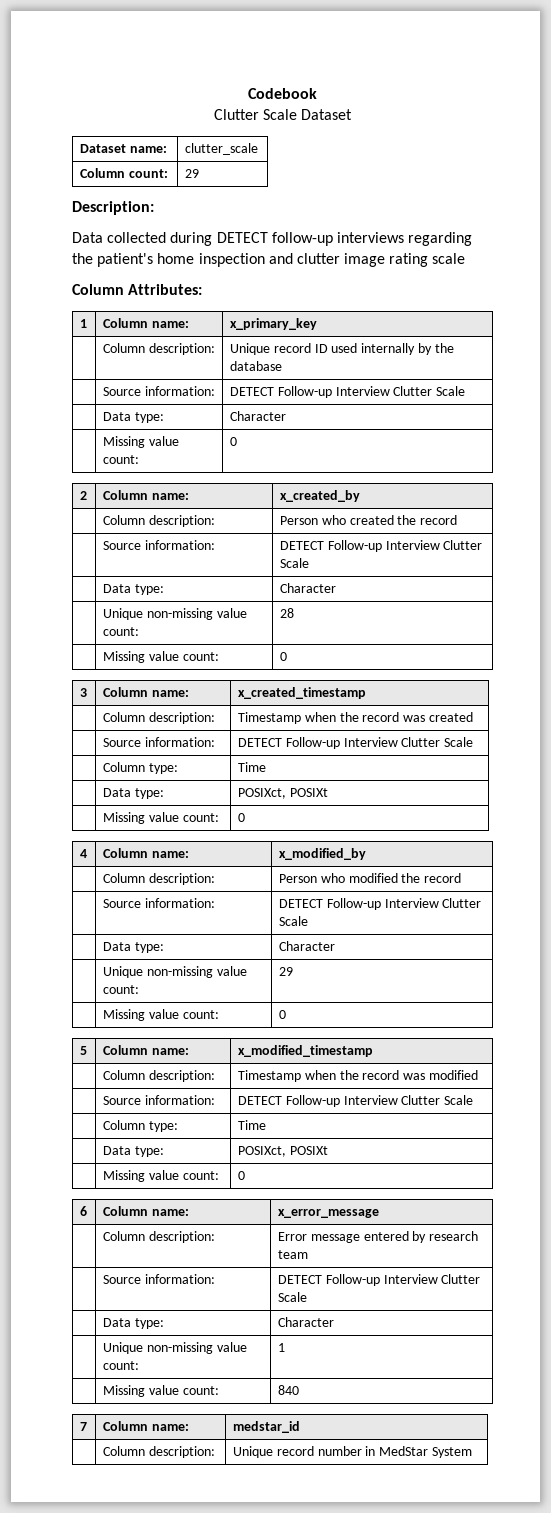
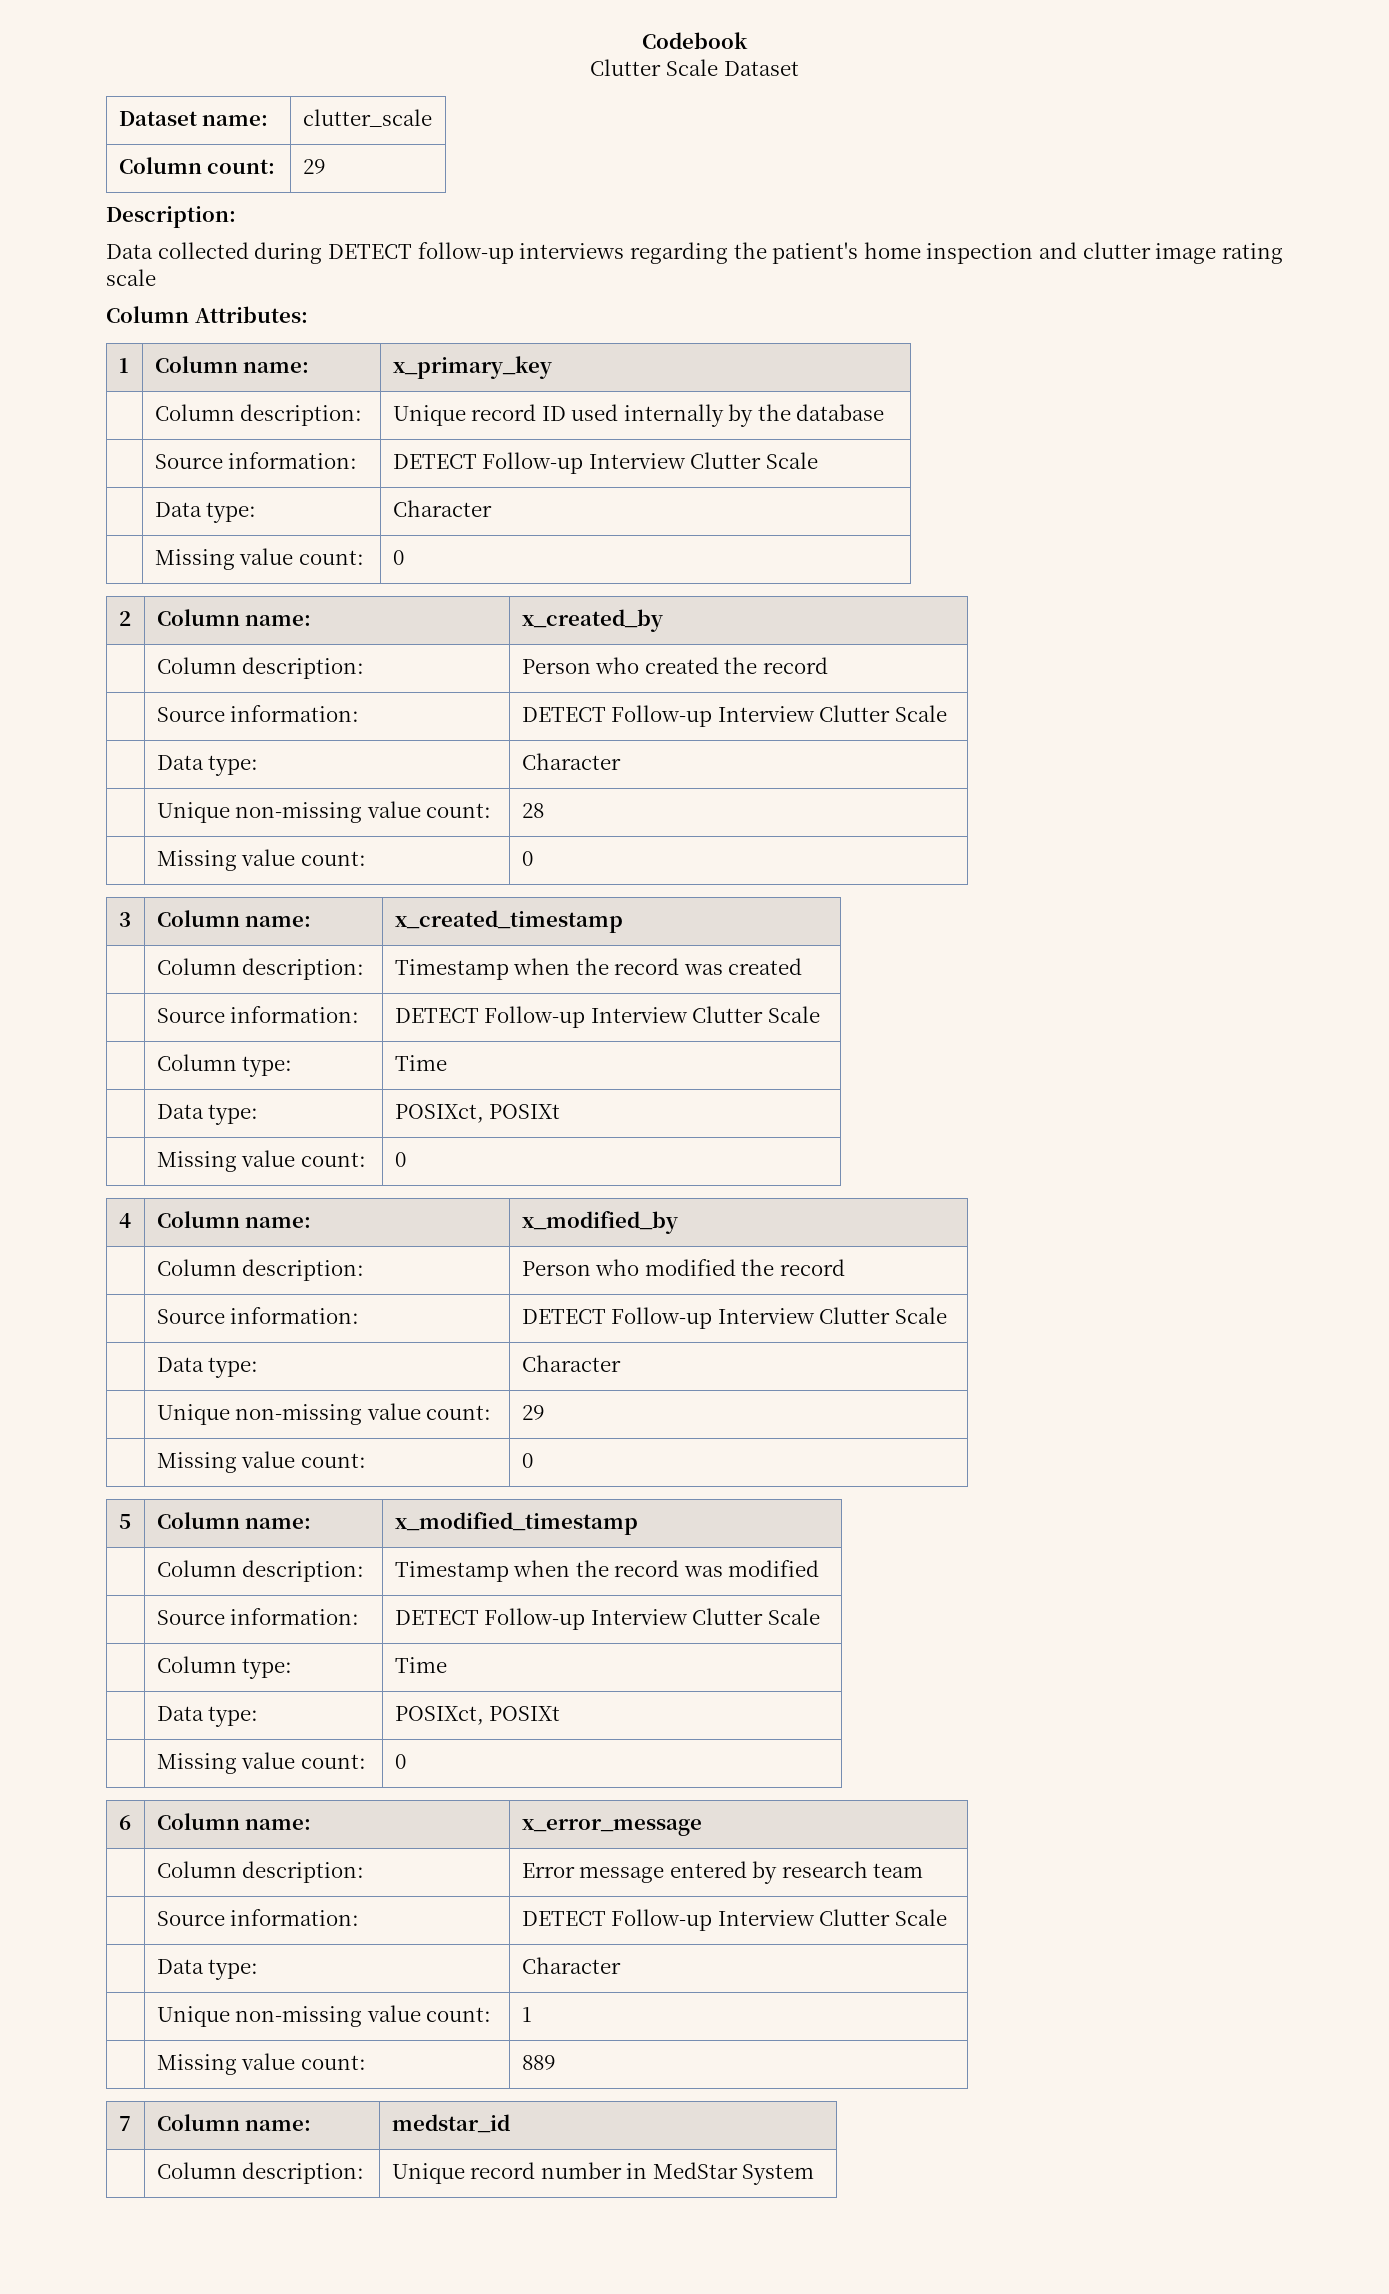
- | Missing value count: | 840
+ | Missing value count: | 889

